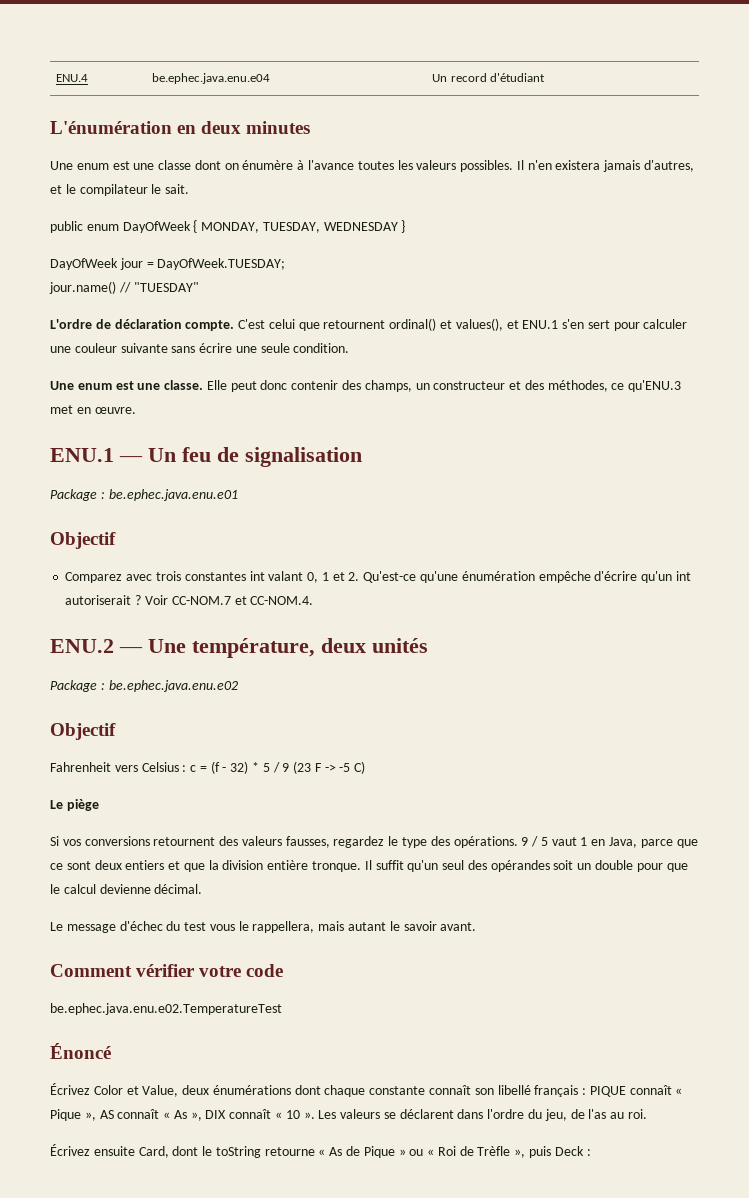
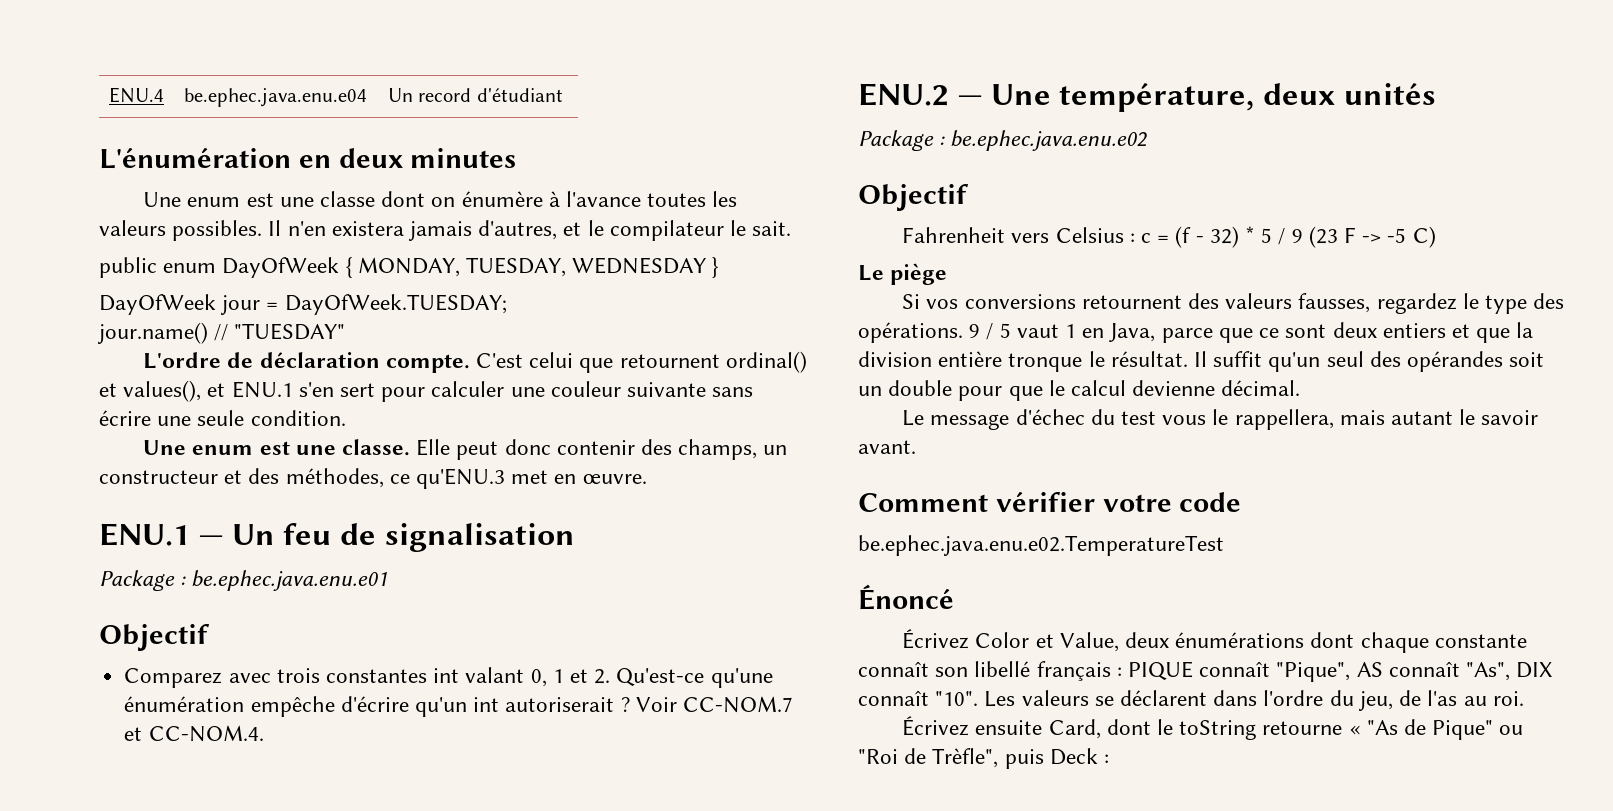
- 9 / 5 vaut 1 en Java, parce que ce sont deux entiers et que la division entière tronque.
+ 9 / 5 vaut 1 en Java, parce que ce sont deux entiers et que la division entière tronque le résultat.
- Écrivez Color et Value, deux énumérations dont chaque constante connaît son libellé français : PIQUE connaît « Pique », AS connaît « As », DIX connaît « 10 ».
+ Écrivez Color et Value, deux énumérations dont chaque constante connaît son libellé français : PIQUE connaît "Pique", AS connaît "As", DIX connaît "10".
- Écrivez ensuite Card, dont le toString retourne « As de Pique » ou « Roi de Trèfle », puis Deck :
+ Écrivez ensuite Card, dont le toString retourne « "As de Pique" ou "Roi de Trèfle", puis Deck :

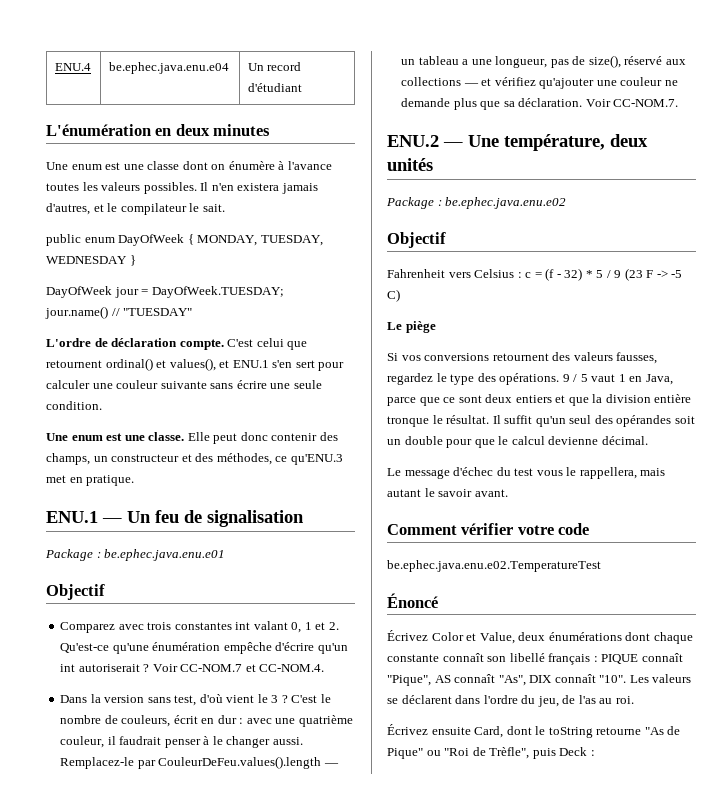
- Elle peut donc contenir des champs, un constructeur et des méthodes, ce qu'ENU.3 met en œuvre.
+ Elle peut donc contenir des champs, un constructeur et des méthodes, ce qu'ENU.3 met en pratique.
+ Dans la version sans test, d'où vient le 3 ? C'est le nombre de couleurs, écrit en dur : avec une quatrième couleur, il faudrait penser à le changer aussi. Remplacez-le par CouleurDeFeu.values().length — un tableau a une longueur, pas de size(), réservé aux collections — et vérifiez qu'ajouter une couleur ne demande plus que sa déclaration. Voir CC-NOM.7.
- Écrivez ensuite Card, dont le toString retourne « "As de Pique" ou "Roi de Trèfle", puis Deck :
+ Écrivez ensuite Card, dont le toString retourne "As de Pique" ou "Roi de Trèfle", puis Deck :

